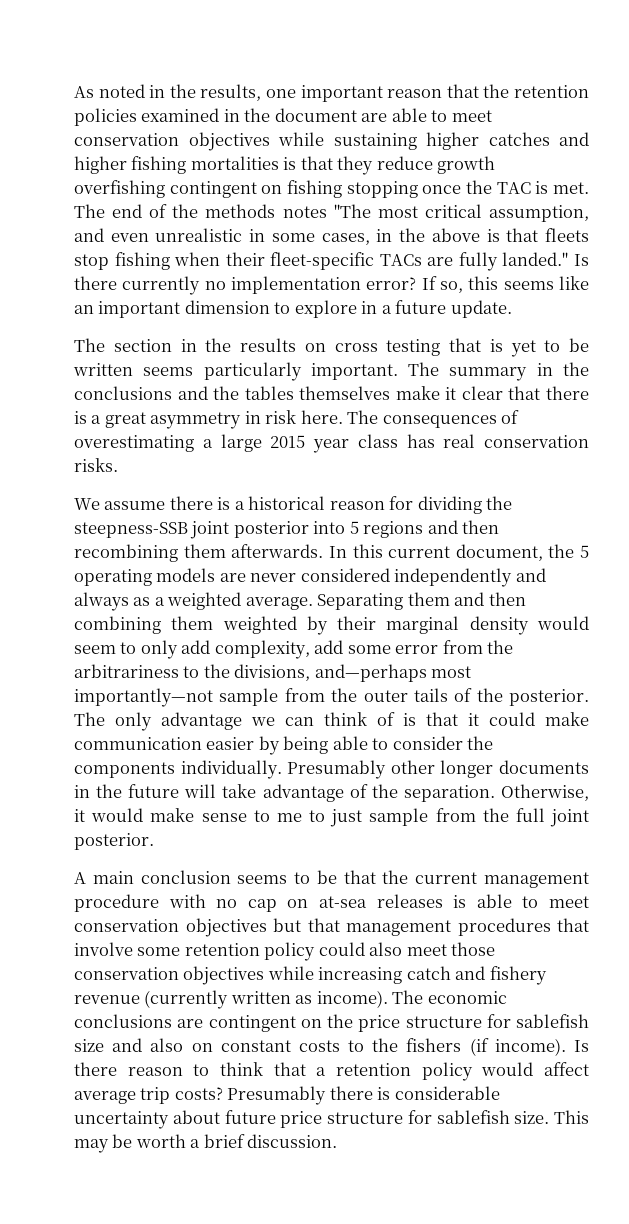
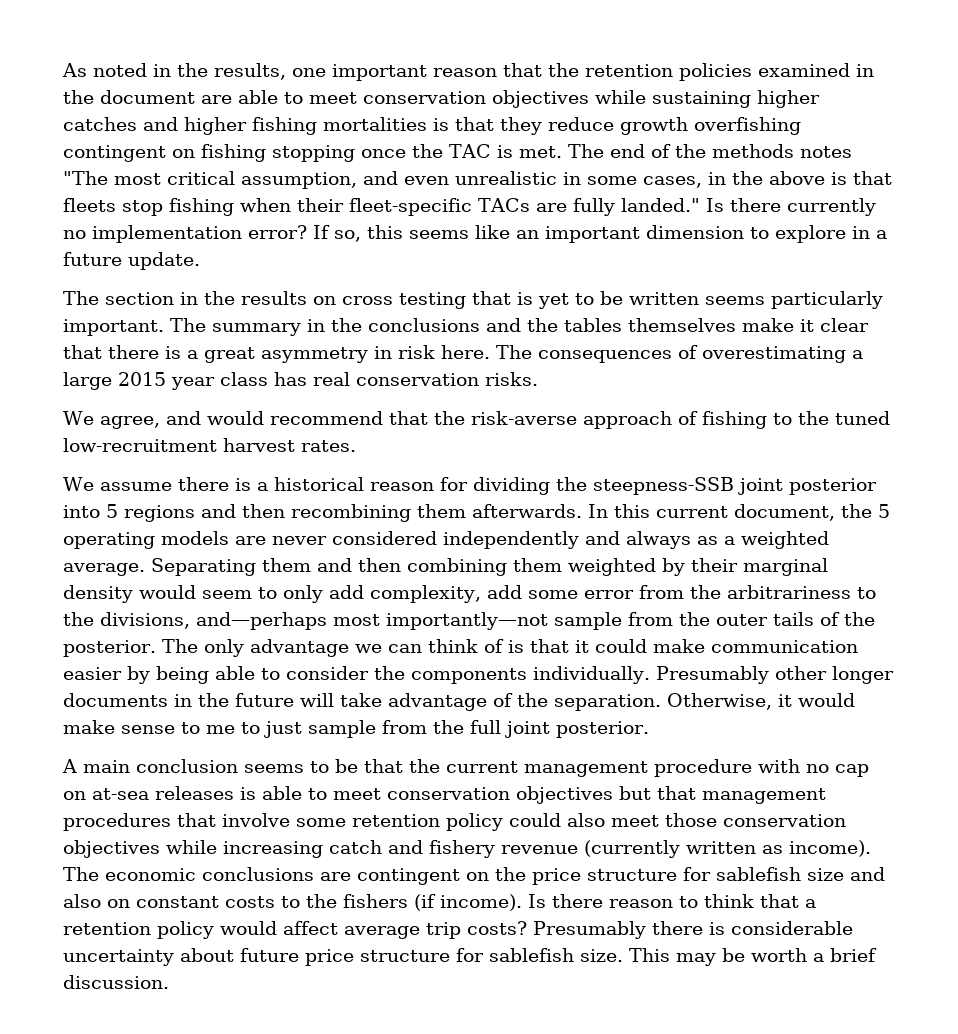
+ We agree, and would recommend that the risk-averse approach of fishing to the tuned low-recruitment harvest rates.

